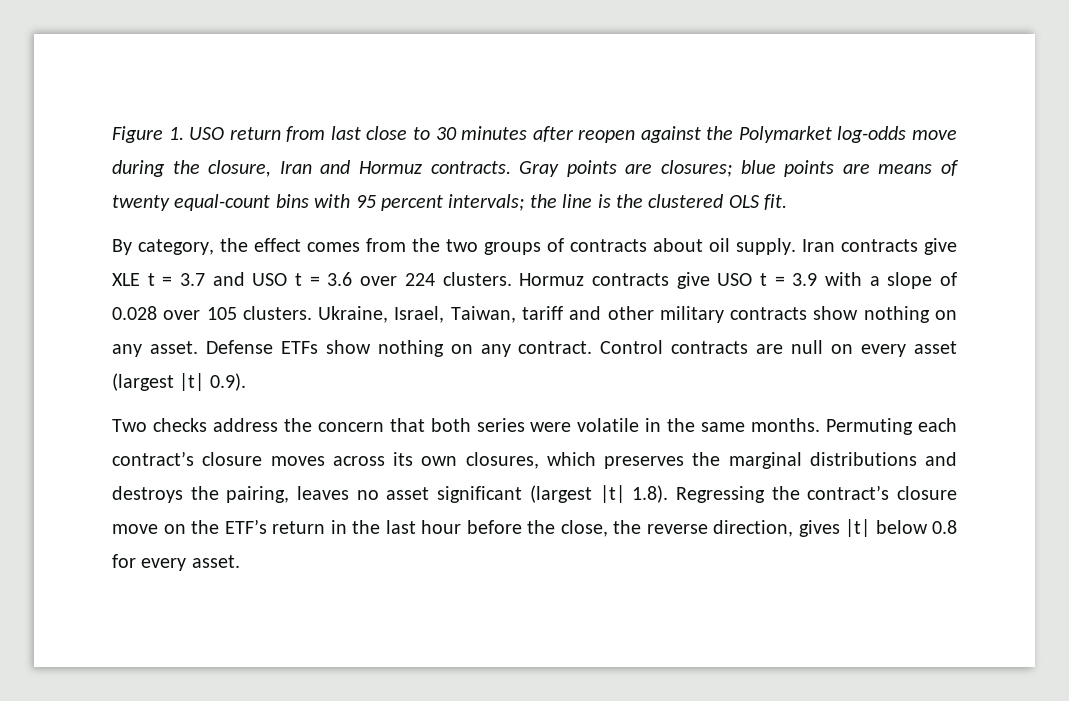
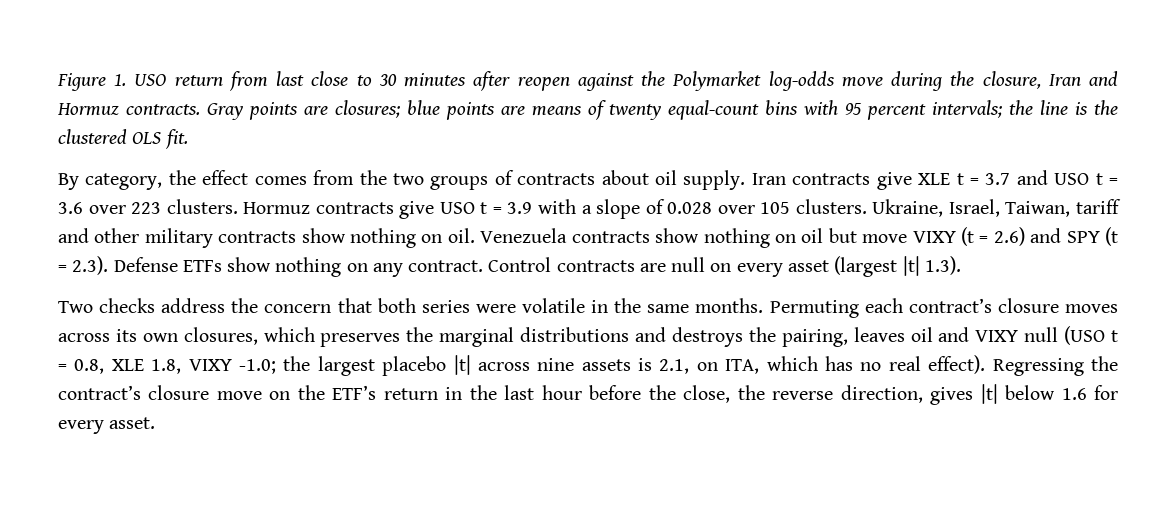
- Iran contracts give XLE t = 3.7 and USO t = 3.6 over 224 clusters.
+ Iran contracts give XLE t = 3.7 and USO t = 3.6 over 223 clusters.
- Ukraine, Israel, Taiwan, tariff and other military contracts show nothing on any asset. Defense ETFs show nothing on any contract.
+ Ukraine, Israel, Taiwan, tariff and other military contracts show nothing on oil. Venezuela contracts show nothing on oil but move VIXY (t = 2.6) and SPY (t = 2.3). Defense ETFs show nothing on any contract.
- Control contracts are null on every asset (largest |t| 0.9).
+ Control contracts are null on every asset (largest |t| 1.3).
- Permuting each contract’s closure moves across its own closures, which preserves the marginal distributions and destroys the pairing, leaves no asset significant (largest |t| 1.8). Regressing the contract’s closure move on the ETF’s return in the last hour before the close, the reverse direction, gives |t| below 0.8 for every asset.
+ Permuting each contract’s closure moves across its own closures, which preserves the marginal distributions and destroys the pairing, leaves oil and VIXY null (USO t = 0.8, XLE 1.8, VIXY -1.0; the largest placebo |t| across nine assets is 2.1, on ITA, which has no real effect). Regressing the contract’s closure move on the ETF’s return in the last hour before the close, the reverse direction, gives |t| below 1.6 for every asset.

